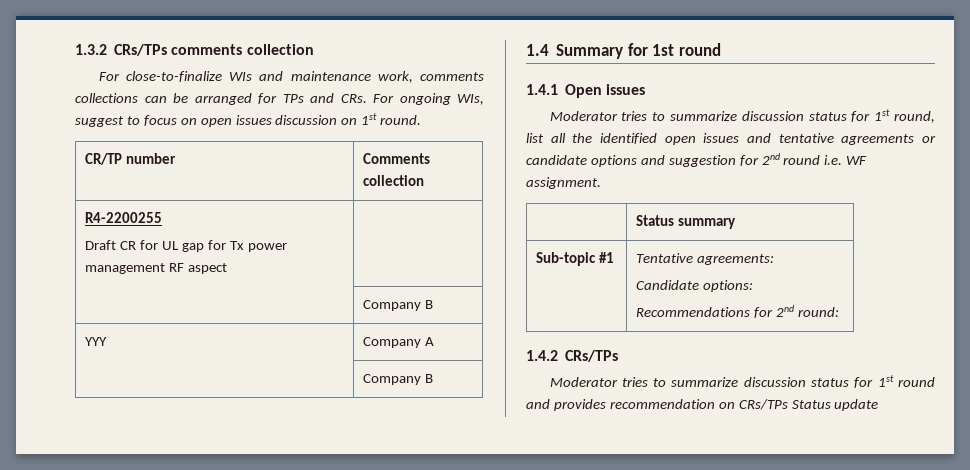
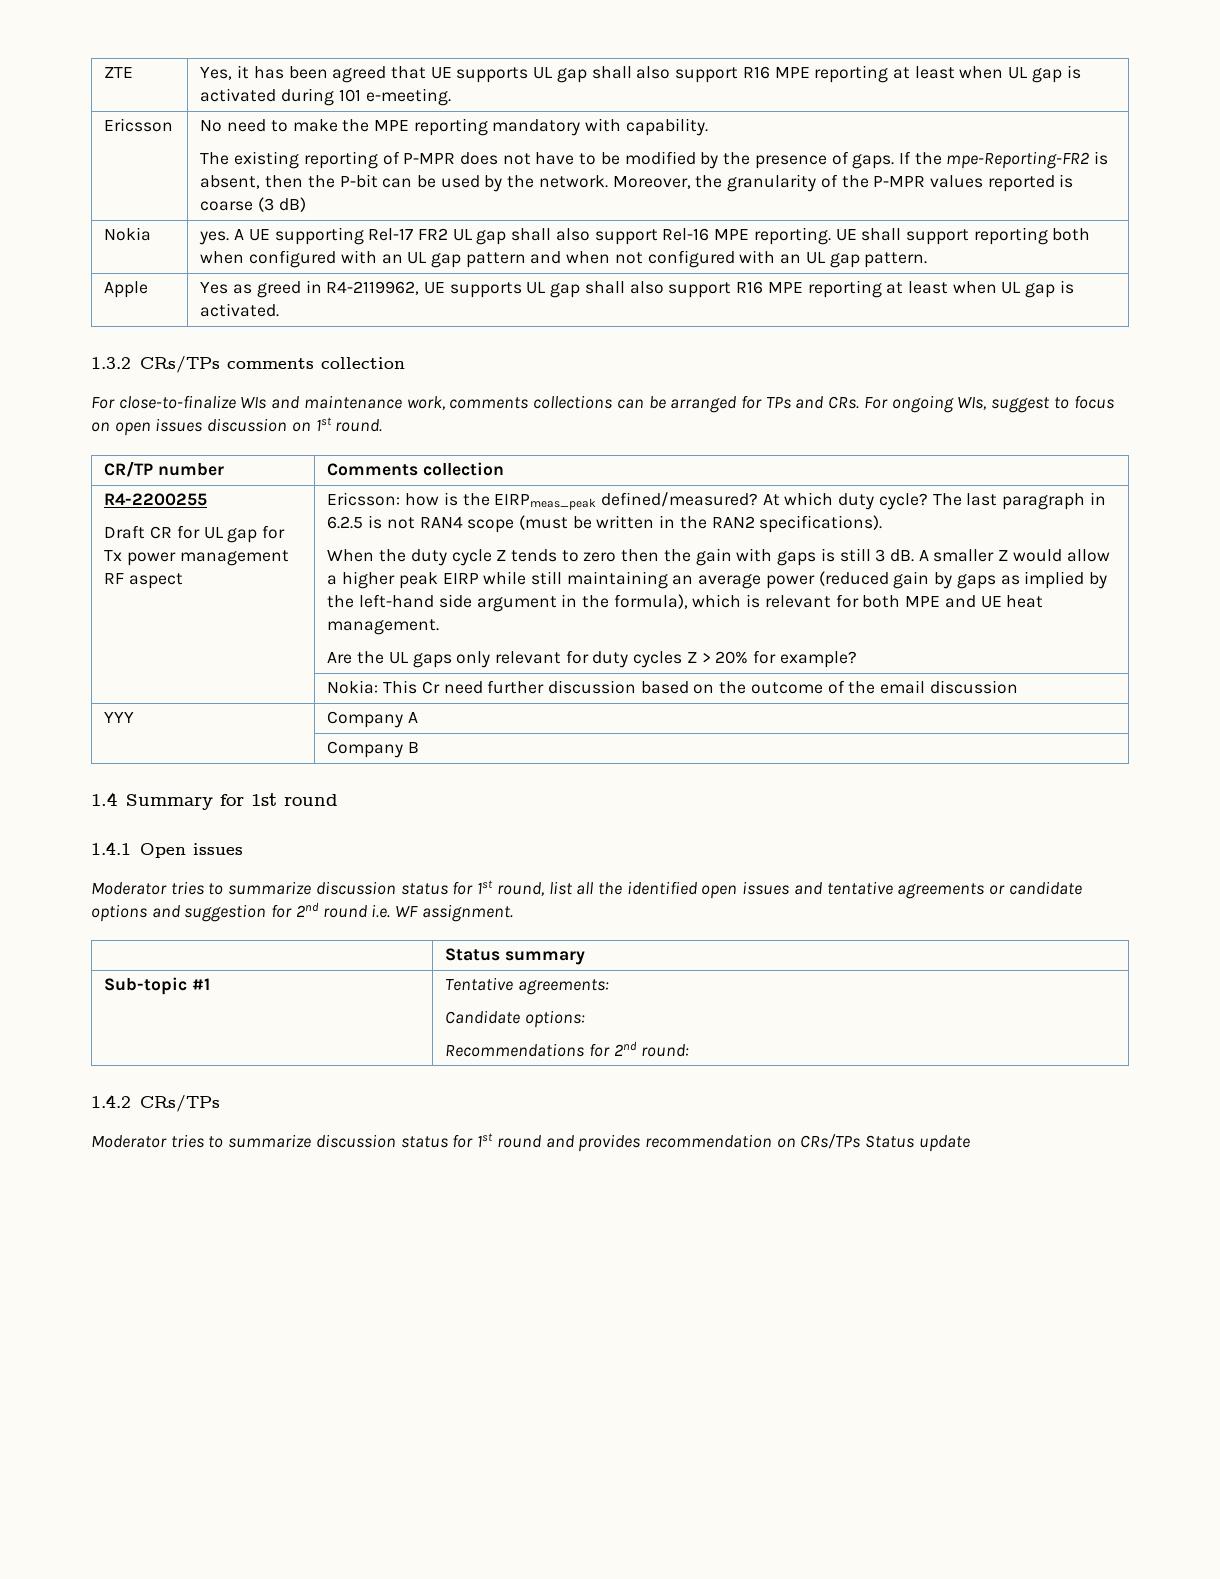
+ ZTE | Yes, it has been agreed that UE supports UL gap shall also support R16 MPE reporting at least when UL gap is activated during 101 e-meeting.
+ Ericsson | No need to make the MPE reporting mandatory with capability.
+ The existing reporting of P-MPR does not have to be modified by the presence of gaps. If the mpe-Reporting-FR2 is absent, then the P-bit can be used by the network. Moreover, the granularity of the P-MPR values reported is coarse (3 dB)
+ Nokia | yes. A UE supporting Rel-17 FR2 UL gap shall also support Rel-16 MPE reporting. UE shall support reporting both when configured with an UL gap pattern and when not configured with an UL gap pattern.
+ Apple | Yes as greed in R4-2119962, UE supports UL gap shall also support R16 MPE reporting at least when UL gap is activated.
- Draft CR for UL gap for Tx power management RF aspect |
- | Company B
+ Draft CR for UL gap for Tx power management RF aspect | Ericsson: how is the EIRPmeas_peak defined/measured? At which duty cycle? The last paragraph in 6.2.5 is not RAN4 scope (must be written in the RAN2 specifications).
+ When the duty cycle Z tends to zero then the gain with gaps is still 3 dB. A smaller Z would allow a higher peak EIRP while still maintaining an average power (reduced gain by gaps as implied by the left-hand side argument in the formula), which is relevant for both MPE and UE heat management.
+ Are the UL gaps only relevant for duty cycles Z > 20% for example?
+ | Nokia: This Cr need further discussion based on the outcome of the email discussion

